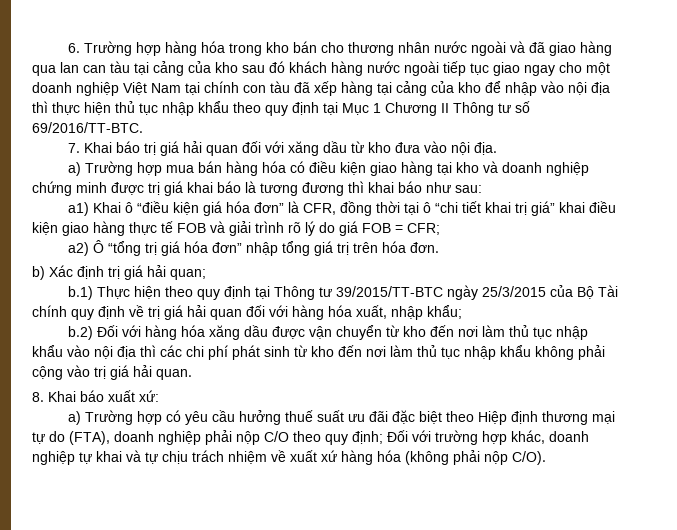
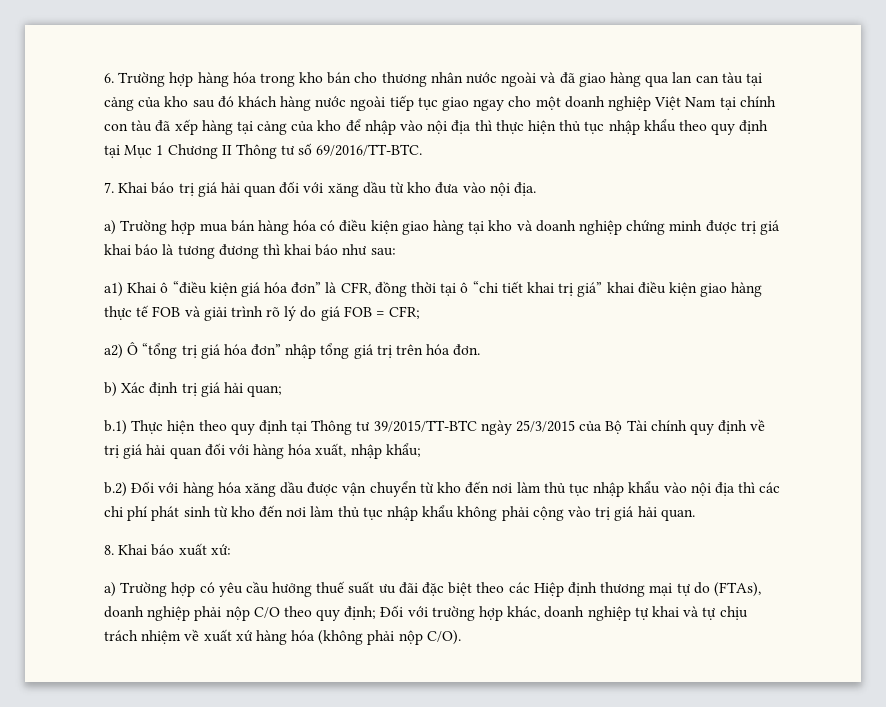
- a) Trường hợp có yêu cầu hưởng thuế suất ưu đãi đặc biệt theo Hiệp định thương mại tự do (FTA), doanh nghiệp phải nộp C/O theo quy định; Đối với trường hợp khác, doanh nghiệp tự khai và tự chịu trách nhiệm về xuất xứ hàng hóa (không phải nộp C/O).
+ a) Trường hợp có yêu cầu hưởng thuế suất ưu đãi đặc biệt theo các Hiệp định thương mại tự do (FTAs), doanh nghiệp phải nộp C/O theo quy định; Đối với trường hợp khác, doanh nghiệp tự khai và tự chịu trách nhiệm về xuất xứ hàng hóa (không phải nộp C/O).

